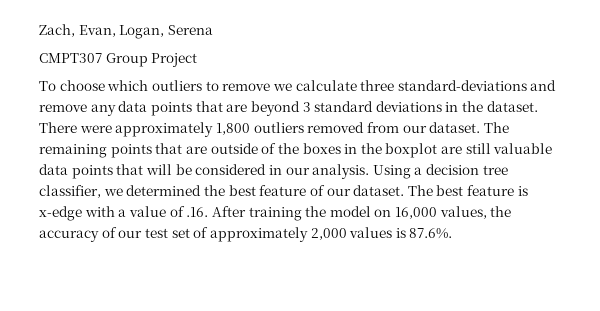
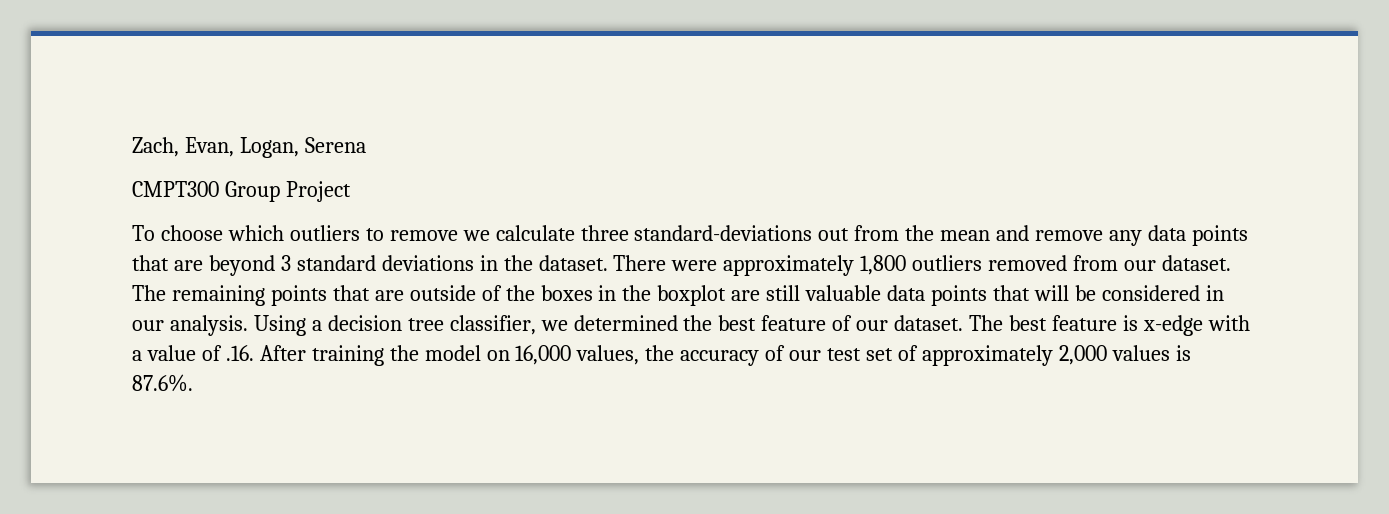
- CMPT307 Group Project
+ CMPT300 Group Project
- To choose which outliers to remove we calculate three standard-deviations and remove any data points that are beyond 3 standard deviations in the dataset.
+ To choose which outliers to remove we calculate three standard-deviations out from the mean and remove any data points that are beyond 3 standard deviations in the dataset.

